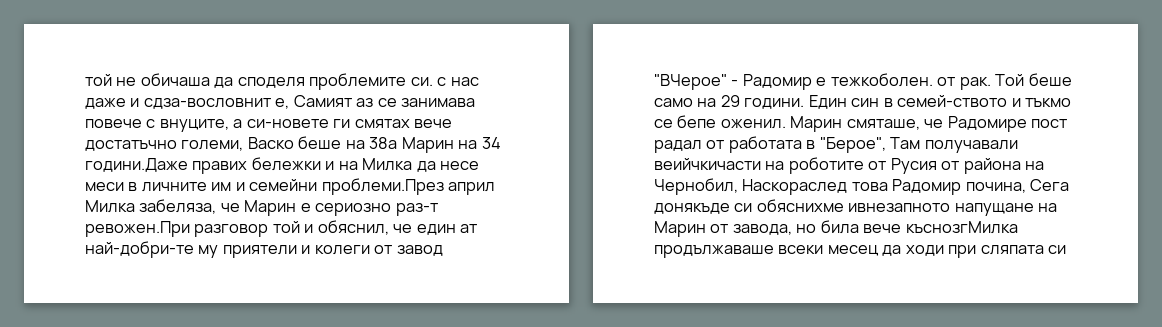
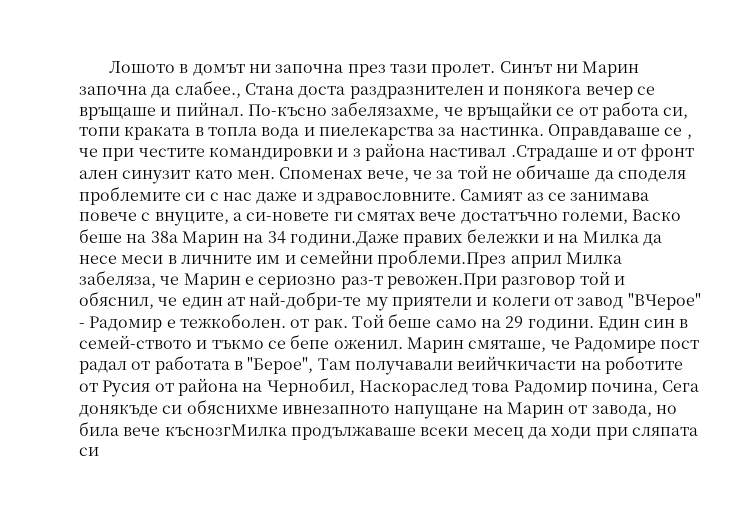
- той не обичаша да споделя проблемите си. с нас даже и сдза-вословнит е, Самият аз се занимава повече с внуците, а си-новете ги смятах вече достатъчно големи, Васко беше на 38а Марин на 34 години.Даже правих бележки и на Милка да несе меси в личните им и семейни проблеми.През април Милка забеляза, че Марин е сериозно раз-т ревожен.При разговор той и обяснил, че един ат най-добри-те му приятели и колеги от завод "ВЧерое" - Радомир е тежкоболен. от рак.
+ Лошото в домът ни започна през тази пролет. Синът ни Марин започна да слабее., Стана доста раздразнителен и понякога вечер се връщаше и пийнал. По-късно забелязахме, че връщайки се от работа си, топи краката в топла вода и пиелекарства за настинка. Оправдаваше се , че при честите командировки и з района настивал .Страдаше и от фронт ален синузит като мен. Споменах вече, че за той не обичаше да споделя проблемите си с нас даже и здравословните. Самият аз се занимава повече с внуците, а си-новете ги смятах вече достатъчно големи, Васко беше на 38а Марин на 34 години.Даже правих бележки и на Милка да несе меси в личните им и семейни проблеми.През април Милка забеляза, че Марин е сериозно раз-т ревожен.При разговор той и обяснил, че един ат най-добри-те му приятели и колеги от завод "ВЧерое" - Радомир е тежкоболен. от рак.

